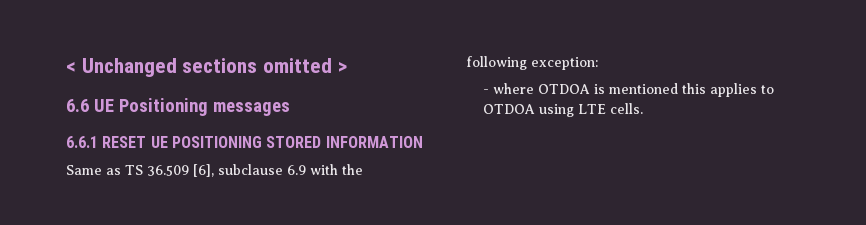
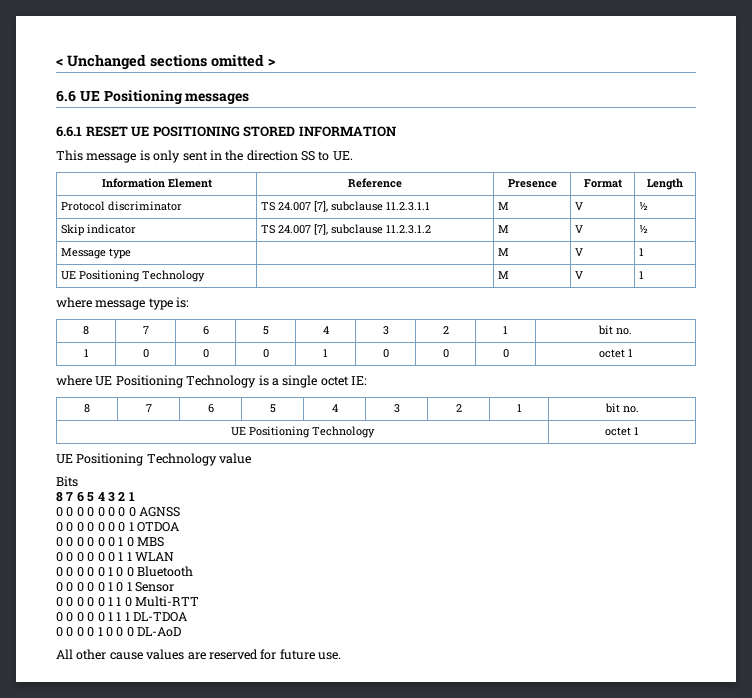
- Same as TS 36.509 [6], subclause 6.9 with the following exception:
- - where OTDOA is mentioned this applies to OTDOA using LTE cells.
+ This message is only sent in the direction SS to UE.
+ Information Element | Reference | Presence | Format | Length
+ Protocol discriminator | TS 24.007 [7], subclause 11.2.3.1.1 | M | V | ½
+ Skip indicator | TS 24.007 [7], subclause 11.2.3.1.2 | M | V | ½
+ Message type | | M | V | 1
+ UE Positioning Technology | | M | V | 1
+ where message type is:
+ 8 | 7 | 6 | 5 | 4 | 3 | 2 | 1 | bit no.
+ 1 | 0 | 0 | 0 | 1 | 0 | 0 | 0 | octet 1
+ where UE Positioning Technology is a single octet IE:
+ 8 | 7 | 6 | 5 | 4 | 3 | 2 | 1 | bit no.
+ UE Positioning Technology | octet 1
+ UE Positioning Technology value
+ Bits
+ 8 7 6 5 4 3 2 1
+ 0 0 0 0 0 0 0 0 AGNSS
+ 0 0 0 0 0 0 0 1 OTDOA
+ 0 0 0 0 0 0 1 0 MBS
+ 0 0 0 0 0 0 1 1 WLAN
+ 0 0 0 0 0 1 0 0 Bluetooth
+ 0 0 0 0 0 1 0 1 Sensor
+ 0 0 0 0 0 1 1 0 Multi-RTT
+ 0 0 0 0 0 1 1 1 DL-TDOA
+ 0 0 0 0 1 0 0 0 DL-AoD
+ All other cause values are reserved for future use.

